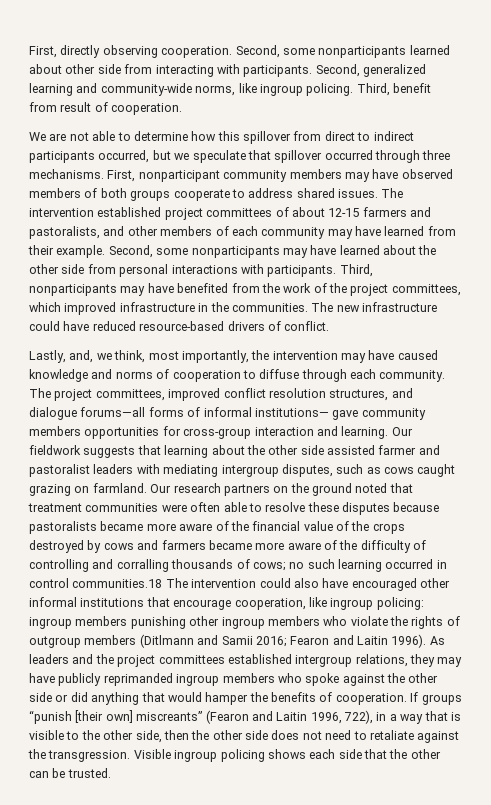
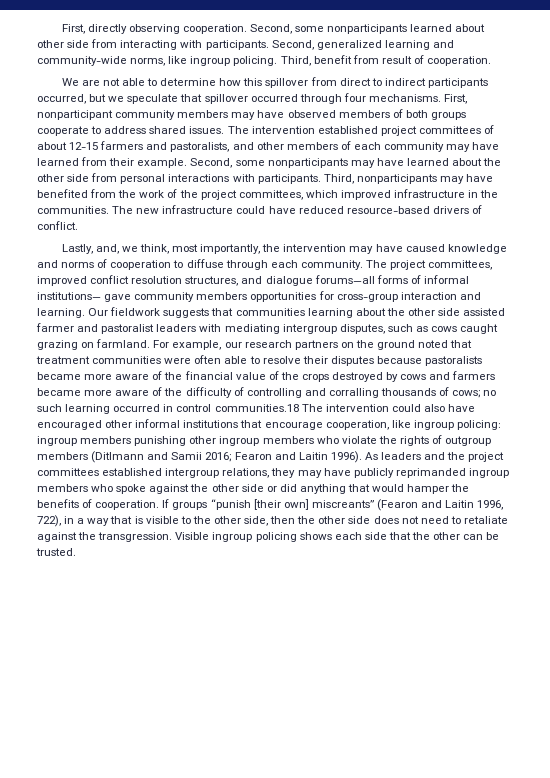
- We are not able to determine how this spillover from direct to indirect participants occurred, but we speculate that spillover occurred through three mechanisms.
+ We are not able to determine how this spillover from direct to indirect participants occurred, but we speculate that spillover occurred through four mechanisms.
- Our fieldwork suggests that learning about the other side assisted farmer and pastoralist leaders with mediating intergroup disputes, such as cows caught grazing on farmland.
+ Our fieldwork suggests that communities learning about the other side assisted farmer and pastoralist leaders with mediating intergroup disputes, such as cows caught grazing on farmland.
- Our research partners on the ground noted that treatment communities were often able to resolve these disputes because pastoralists became more aware of the financial value of the crops destroyed by cows and farmers became more aware of the difficulty of controlling and corralling thousands of cows;
+ For example, our research partners on the ground noted that treatment communities were often able to resolve their disputes because pastoralists became more aware of the financial value of the crops destroyed by cows and farmers became more aware of the difficulty of controlling and corralling thousands of cows;

